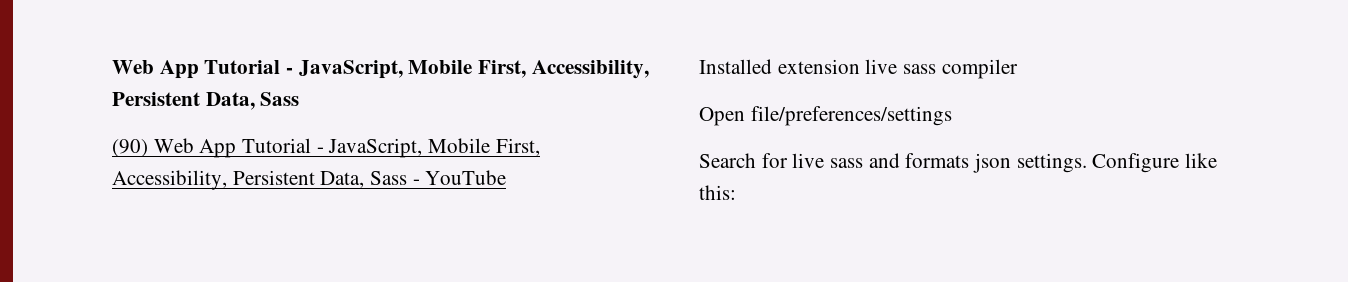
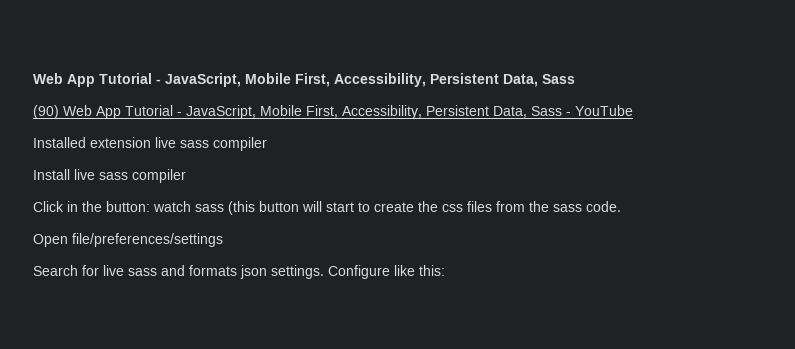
+ Install live sass compiler
+ Click in the button: watch sass (this button will start to create the css files from the sass code.

